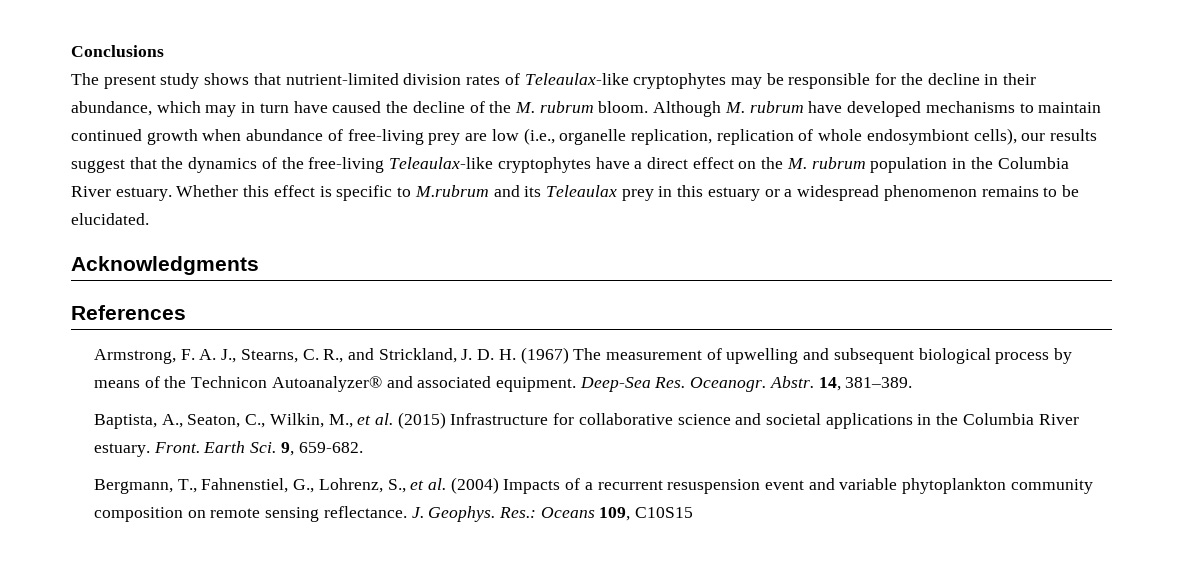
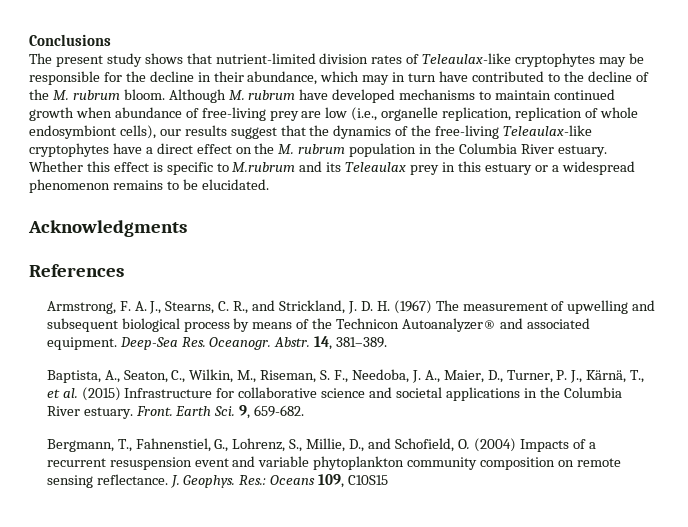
- The present study shows that nutrient-limited division rates of Teleaulax-like cryptophytes may be responsible for the decline in their abundance, which may in turn have caused the decline of the M. rubrum bloom.
+ The present study shows that nutrient-limited division rates of Teleaulax-like cryptophytes may be responsible for the decline in their abundance, which may in turn have contributed to the decline of the M. rubrum bloom.
- Baptista, A., Seaton, C., Wilkin, M., et al. (2015) Infrastructure for collaborative science and societal applications in the Columbia River estuary.
+ Baptista, A., Seaton, C., Wilkin, M., Riseman, S. F., Needoba, J. A., Maier, D., Turner, P. J., Kärnä, T., et al. (2015) Infrastructure for collaborative science and societal applications in the Columbia River estuary.
- Bergmann, T., Fahnenstiel, G., Lohrenz, S., et al. (2004) Impacts of a recurrent resuspension event and variable phytoplankton community composition on remote sensing reflectance.
+ Bergmann, T., Fahnenstiel, G., Lohrenz, S., Millie, D., and Schofield, O. (2004) Impacts of a recurrent resuspension event and variable phytoplankton community composition on remote sensing reflectance.

